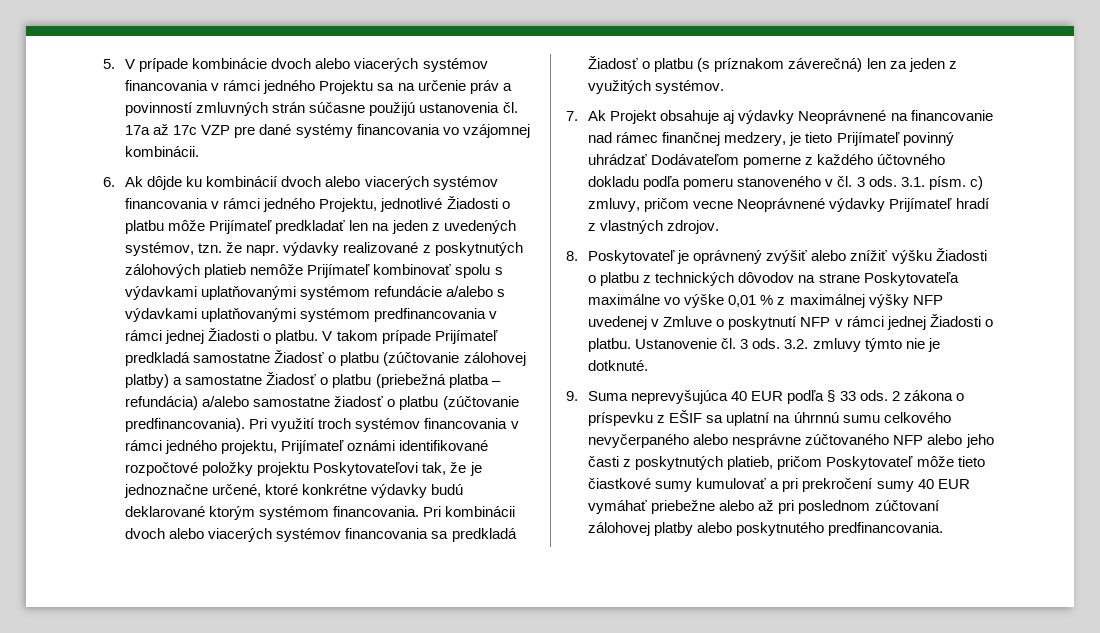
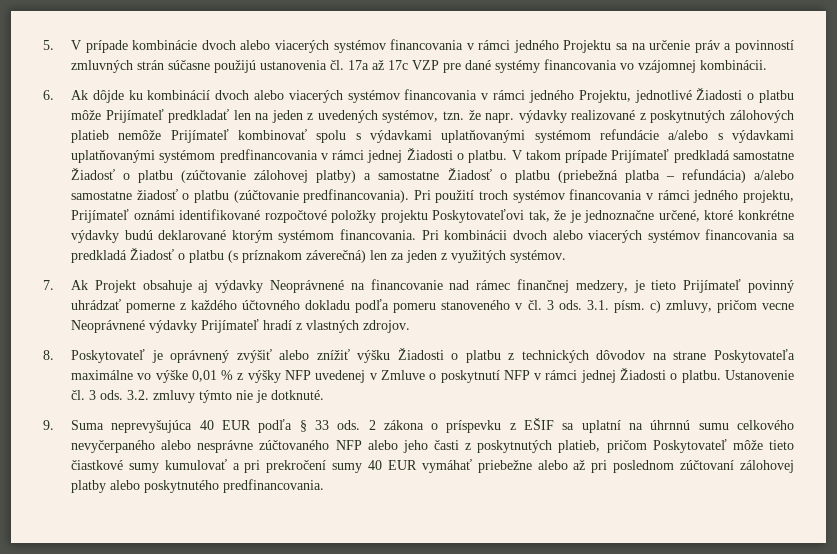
- Pri využití troch systémov financovania v rámci jedného projektu, Prijímateľ oznámi identifikované rozpočtové položky projektu Poskytovateľovi tak, že je jednoznačne určené, ktoré konkrétne výdavky budú deklarované ktorým systémom financovania.
+ Pri použití troch systémov financovania v rámci jedného projektu, Prijímateľ oznámi identifikované rozpočtové položky projektu Poskytovateľovi tak, že je jednoznačne určené, ktoré konkrétne výdavky budú deklarované ktorým systémom financovania.
- 7. Ak Projekt obsahuje aj výdavky Neoprávnené na financovanie nad rámec finančnej medzery, je tieto Prijímateľ povinný uhrádzať Dodávateľom pomerne z každého účtovného dokladu podľa pomeru stanoveného v čl. 3 ods.
+ 7. Ak Projekt obsahuje aj výdavky Neoprávnené na financovanie nad rámec finančnej medzery, je tieto Prijímateľ povinný uhrádzať pomerne z každého účtovného dokladu podľa pomeru stanoveného v čl. 3 ods.
- 8. Poskytovateľ je oprávnený zvýšiť alebo znížiť výšku Žiadosti o platbu z technických dôvodov na strane Poskytovateľa maximálne vo výške 0,01 % z maximálnej výšky NFP uvedenej v Zmluve o poskytnutí NFP v rámci jednej Žiadosti o platbu.
+ 8. Poskytovateľ je oprávnený zvýšiť alebo znížiť výšku Žiadosti o platbu z technických dôvodov na strane Poskytovateľa maximálne vo výške 0,01 % z výšky NFP uvedenej v Zmluve o poskytnutí NFP v rámci jednej Žiadosti o platbu.

